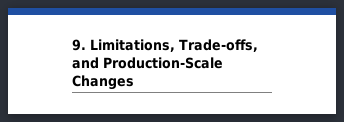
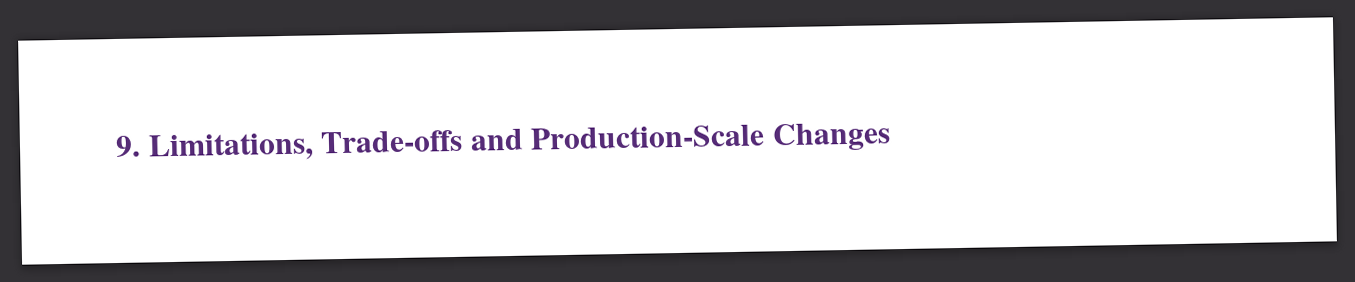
- 9. Limitations, Trade-offs, and Production-Scale Changes
+ 9. Limitations, Trade-offs and Production-Scale Changes

